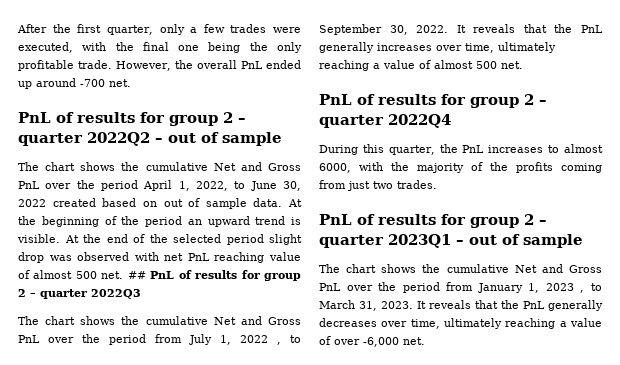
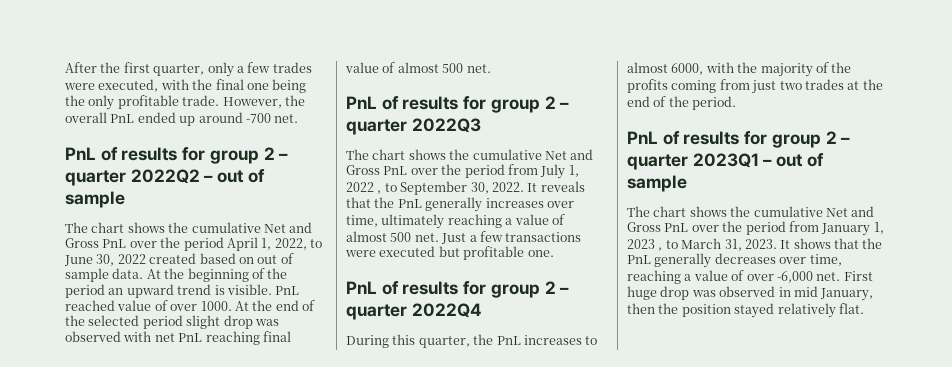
+ PnL reached value of over 1000.
- At the end of the selected period slight drop was observed with net PnL reaching value of almost 500 net. ## PnL of results for group 2 – quarter 2022Q3
+ At the end of the selected period slight drop was observed with net PnL reaching final value of almost 500 net.
+ PnL of results for group 2 – quarter 2022Q3
+ Just a few transactions were executed but profitable one.
- During this quarter, the PnL increases to almost 6000, with the majority of the profits coming from just two trades.
+ During this quarter, the PnL increases to almost 6000, with the majority of the profits coming from just two trades at the end of the period.
- It reveals that the PnL generally decreases over time, ultimately reaching a value of over -6,000 net.
+ It shows that the PnL generally decreases over time, reaching a value of over -6,000 net.
+ First huge drop was observed in mid January, then the position stayed relatively flat.

